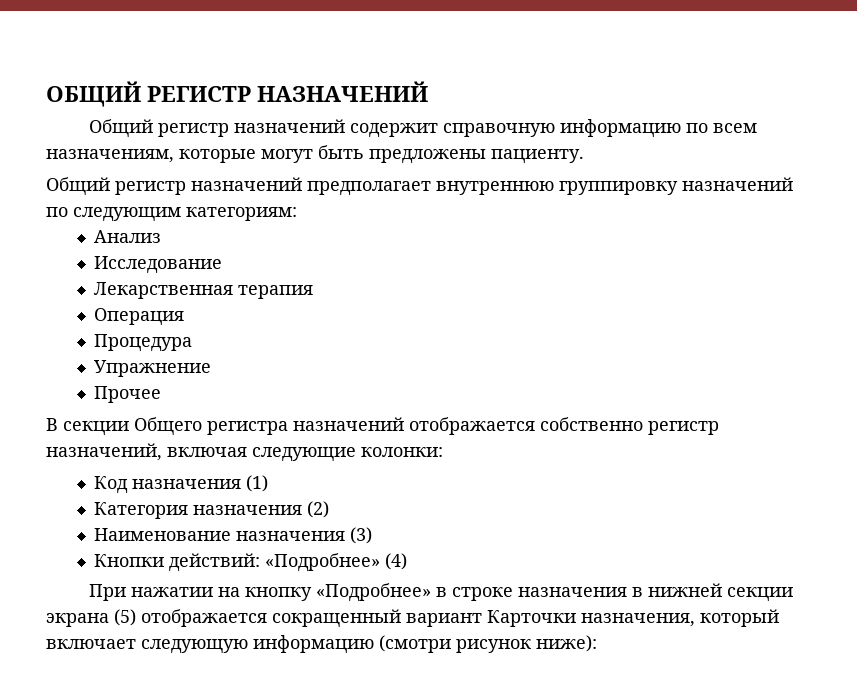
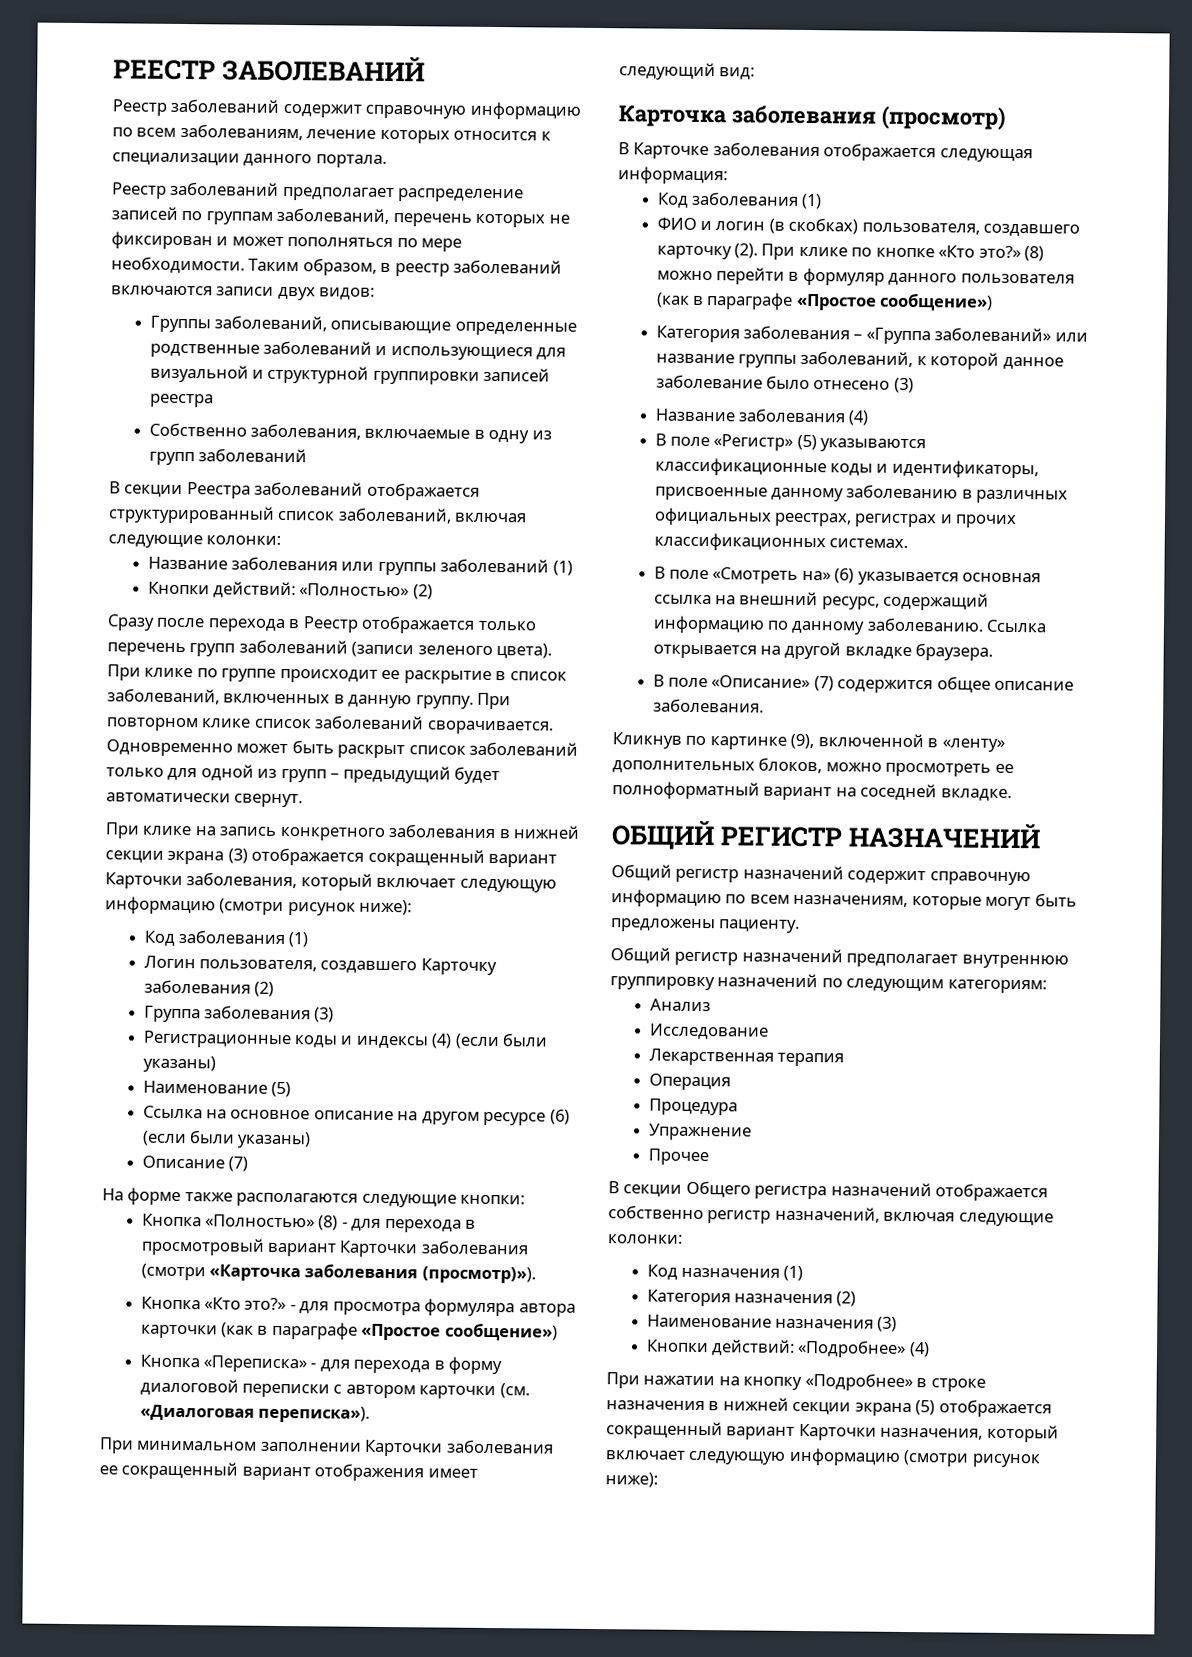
+ РЕЕСТР ЗАБОЛЕВАНИЙ
+ Реестр заболеваний содержит справочную информацию по всем заболеваниям, лечение которых относится к специализации данного портала.
+ Реестр заболеваний предполагает распределение записей по группам заболеваний, перечень которых не фиксирован и может пополняться по мере необходимости. Таким образом, в реестр заболеваний включаются записи двух видов:
+ Группы заболеваний, описывающие определенные родственные заболеваний и использующиеся для визуальной и структурной группировки записей реестра
+ Собственно заболевания, включаемые в одну из групп заболеваний
+ В секции Реестра заболеваний отображается структурированный список заболеваний, включая следующие колонки:
+ Название заболевания или группы заболеваний (1)
+ Кнопки действий: «Полностью» (2)
+ Сразу после перехода в Реестр отображается только перечень групп заболеваний (записи зеленого цвета). При клике по группе происходит ее раскрытие в список заболеваний, включенных в данную группу. При повторном клике список заболеваний сворачивается. Одновременно может быть раскрыт список заболеваний только для одной из групп – предыдущий будет автоматически свернут.
+ При клике на запись конкретного заболевания в нижней секции экрана (3) отображается сокращенный вариант Карточки заболевания, который включает следующую информацию (смотри рисунок ниже):
+ Код заболевания (1)
+ Логин пользователя, создавшего Карточку заболевания (2)
+ Группа заболевания (3)
+ Регистрационные коды и индексы (4) (если были указаны)
+ Наименование (5)
+ Ссылка на основное описание на другом ресурсе (6) (если были указаны)
+ Описание (7)
+ На форме также располагаются следующие кнопки:
+ Кнопка «Полностью» (8) - для перехода в просмотровый вариант Карточки заболевания (смотри «Карточка заболевания (просмотр)»).
+ Кнопка «Кто это?» - для просмотра формуляра автора карточки (как в параграфе «Простое сообщение»)
+ Кнопка «Переписка» - для перехода в форму диалоговой переписки с автором карточки (см. «Диалоговая переписка»).
+ При минимальном заполнении Карточки заболевания ее сокращенный вариант отображения имеет следующий вид:
+ Карточка заболевания (просмотр)
+ В Карточке заболевания отображается следующая информация:
+ Код заболевания (1)
+ ФИО и логин (в скобках) пользователя, создавшего карточку (2). При клике по кнопке «Кто это?» (8) можно перейти в формуляр данного пользователя (как в параграфе «Простое сообщение»)
+ Категория заболевания – «Группа заболеваний» или название группы заболеваний, к которой данное заболевание было отнесено (3)
+ Название заболевания (4)
+ В поле «Регистр» (5) указываются классификационные коды и идентификаторы, присвоенные данному заболеванию в различных официальных реестрах, регистрах и прочих классификационных системах.
+ В поле «Смотреть на» (6) указывается основная ссылка на внешний ресурс, содержащий информацию по данному заболеванию. Ссылка открывается на другой вкладке браузера.
+ В поле «Описание» (7) содержится общее описание заболевания.
+ Кликнув по картинке (9), включенной в «ленту» дополнительных блоков, можно просмотреть ее полноформатный вариант на соседней вкладке.

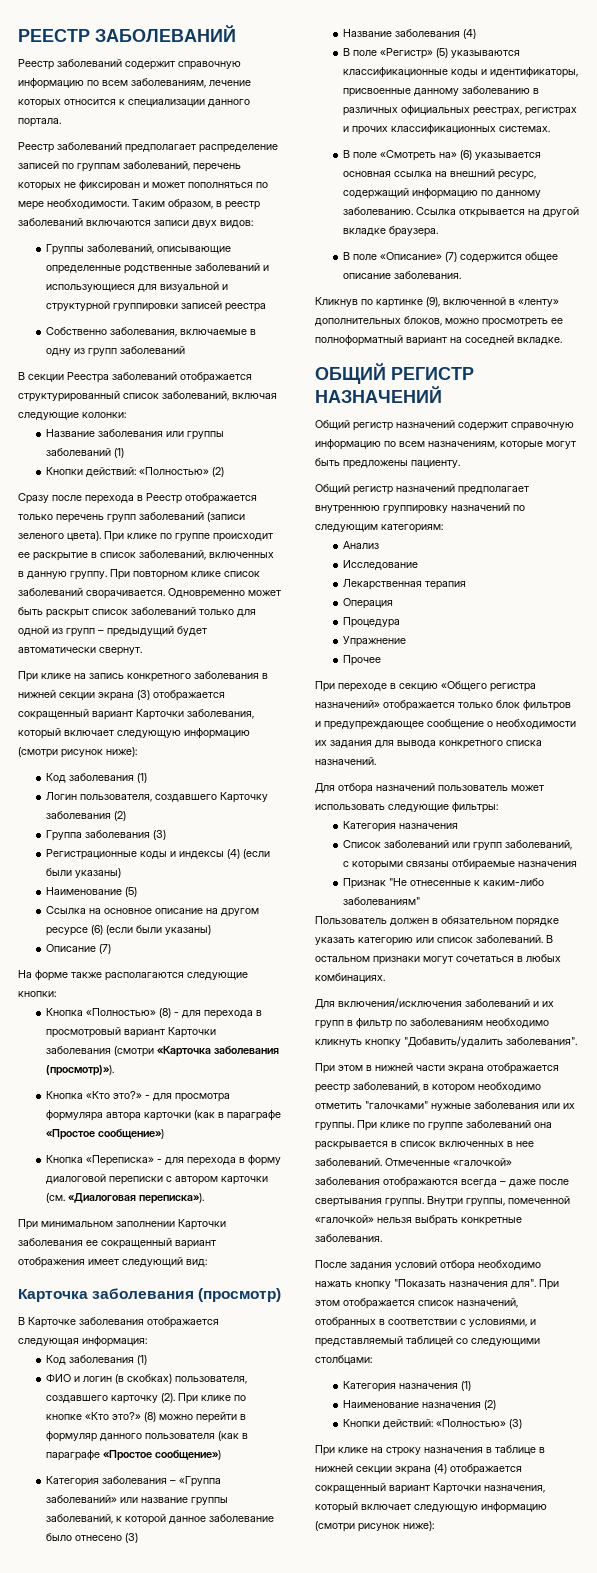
- В секции Общего регистра назначений отображается собственно регистр назначений, включая следующие колонки:
- Код назначения (1)
+ При переходе в секцию «Общего регистра назначений» отображается только блок фильтров и предупреждающее сообщение о необходимости их задания для вывода конкретного списка назначений.
+ Для отбора назначений пользователь может использовать следующие фильтры:
+ Категория назначения
+ Список заболеваний или групп заболеваний, с которыми связаны отбираемые назначения
+ Признак "Не отнесенные к каким-либо заболеваниям"
+ Пользователь должен в обязательном порядке указать категорию или список заболеваний. В остальном признаки могут сочетаться в любых комбинациях.
+ Для включения/исключения заболеваний и их групп в фильтр по заболеваниям необходимо кликнуть кнопку "Добавить/удалить заболевания".
+ При этом в нижней части экрана отображается реестр заболеваний, в котором необходимо отметить "галочками" нужные заболевания или их группы. При клике по группе заболеваний она раскрывается в список включенных в нее заболеваний. Отмеченные «галочкой» заболевания отображаются всегда – даже после свертывания группы. Внутри группы, помеченной «галочкой» нельзя выбрать конкретные заболевания.
+ После задания условий отбора необходимо нажать кнопку "Показать назначения для". При этом отображается список назначений, отобранных в соответствии с условиями, и представляемый таблицей со следующими столбцами:
+ Категория назначения (1)
- Категория назначения (2)
+ Наименование назначения (2)
- Наименование назначения (3)
- Кнопки действий: «Подробнее» (4)
- При нажатии на кнопку «Подробнее» в строке назначения в нижней секции экрана (5) отображается сокращенный вариант Карточки назначения, который включает следующую информацию (смотри рисунок ниже):
+ Кнопки действий: «Полностью» (3)
+ При клике на строку назначения в таблице в нижней секции экрана (4) отображается сокращенный вариант Карточки назначения, который включает следующую информацию (смотри рисунок ниже):

